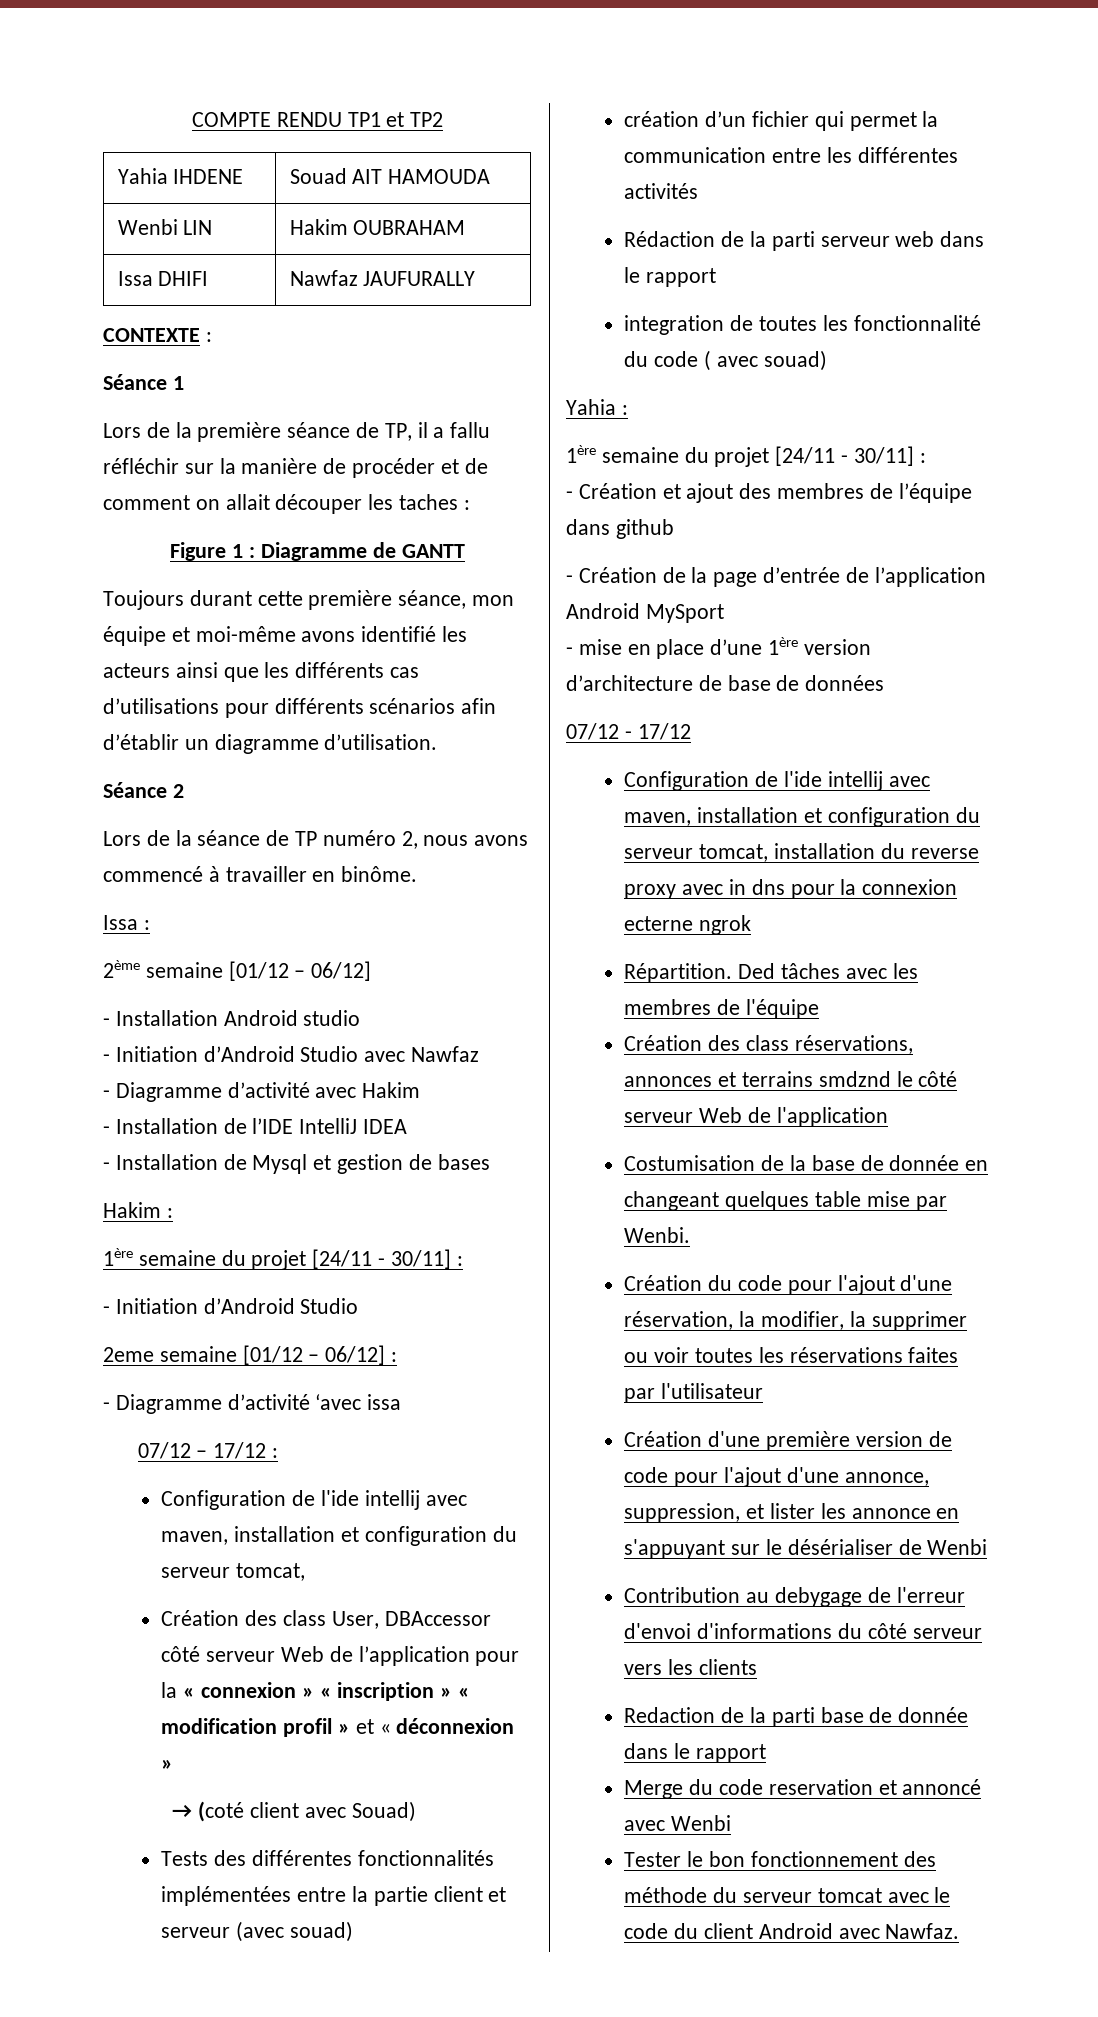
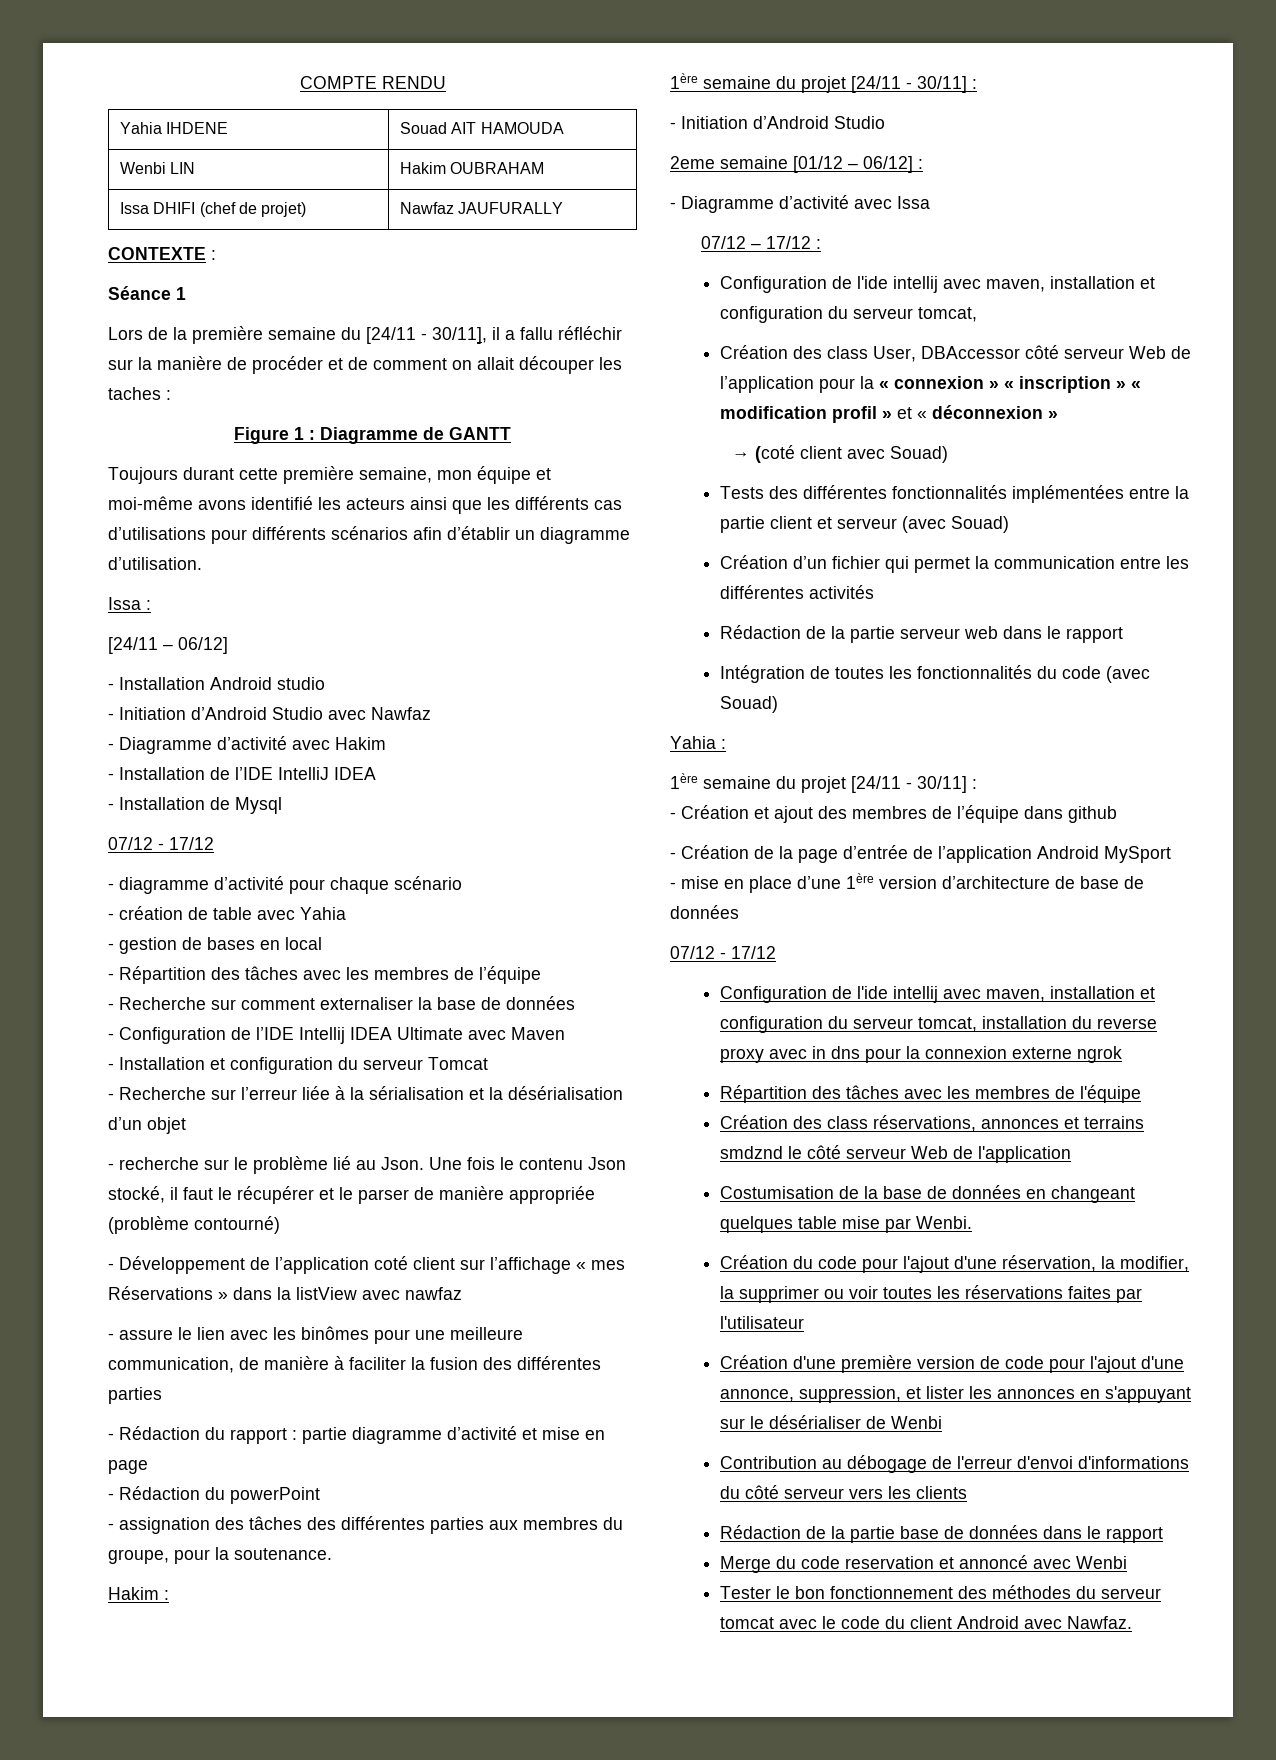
- COMPTE RENDU TP1 et TP2
+ COMPTE RENDU
- Issa DHIFI | Nawfaz JAUFURALLY
+ Issa DHIFI (chef de projet) | Nawfaz JAUFURALLY
- Lors de la première séance de TP, il a fallu réfléchir sur la manière de procéder et de comment on allait découper les taches :
+ Lors de la première semaine du [24/11 - 30/11], il a fallu réfléchir sur la manière de procéder et de comment on allait découper les taches :
- Toujours durant cette première séance, mon équipe et moi-même avons identifié les acteurs ainsi que les différents cas d’utilisations pour différents scénarios afin d’établir un diagramme d’utilisation.
+ Toujours durant cette première semaine, mon équipe et moi-même avons identifié les acteurs ainsi que les différents cas d’utilisations pour différents scénarios afin d’établir un diagramme d’utilisation.
- Séance 2
- Lors de la séance de TP numéro 2, nous avons commencé à travailler en binôme.
- 2ème semaine [01/12 – 06/12]
+ [24/11 – 06/12]
- - Installation de Mysql et gestion de bases
+ - Installation de Mysql
+ 07/12 - 17/12
+ - diagramme d’activité pour chaque scénario
+ - création de table avec Yahia
+ - gestion de bases en local
+ - Répartition des tâches avec les membres de l’équipe
+ - Recherche sur comment externaliser la base de données
+ - Configuration de l’IDE Intellij IDEA Ultimate avec Maven
+ - Installation et configuration du serveur Tomcat
+ - Recherche sur l’erreur liée à la sérialisation et la désérialisation d’un objet
+ - recherche sur le problème lié au Json. Une fois le contenu Json stocké, il faut le récupérer et le parser de manière appropriée (problème contourné)
+ - Développement de l’application coté client sur l’affichage « mes Réservations » dans la listView avec nawfaz
+ - assure le lien avec les binômes pour une meilleure communication, de manière à faciliter la fusion des différentes parties
+ - Rédaction du rapport : partie diagramme d’activité et mise en page
+ - Rédaction du powerPoint
+ - assignation des tâches des différentes parties aux membres du groupe, pour la soutenance.
- - Diagramme d’activité ‘avec issa
+ - Diagramme d’activité avec Issa
- Tests des différentes fonctionnalités implémentées entre la partie client et serveur (avec souad)
- création d’un fichier qui permet la communication entre les différentes activités
+ Tests des différentes fonctionnalités implémentées entre la partie client et serveur (avec Souad)
+ Création d’un fichier qui permet la communication entre les différentes activités
- Rédaction de la parti serveur web dans le rapport
+ Rédaction de la partie serveur web dans le rapport
- integration de toutes les fonctionnalité du code ( avec souad)
+ Intégration de toutes les fonctionnalités du code (avec Souad)
- Configuration de l'ide intellij avec maven, installation et configuration du serveur tomcat, installation du reverse proxy avec in dns pour la connexion ecterne ngrok
- Répartition. Ded tâches avec les membres de l'équipe
+ Configuration de l'ide intellij avec maven, installation et configuration du serveur tomcat, installation du reverse proxy avec in dns pour la connexion externe ngrok
+ Répartition des tâches avec les membres de l'équipe
- Costumisation de la base de donnée en changeant quelques table mise par Wenbi.
+ Costumisation de la base de données en changeant quelques table mise par Wenbi.
- Création d'une première version de code pour l'ajout d'une annonce, suppression, et lister les annonce en s'appuyant sur le désérialiser de Wenbi
+ Création d'une première version de code pour l'ajout d'une annonce, suppression, et lister les annonces en s'appuyant sur le désérialiser de Wenbi
- Contribution au debygage de l'erreur d'envoi d'informations du côté serveur vers les clients
+ Contribution au débogage de l'erreur d'envoi d'informations du côté serveur vers les clients
- Redaction de la parti base de donnée dans le rapport
+ Rédaction de la partie base de données dans le rapport
- Tester le bon fonctionnement des méthode du serveur tomcat avec le code du client Android avec Nawfaz.
+ Tester le bon fonctionnement des méthodes du serveur tomcat avec le code du client Android avec Nawfaz.

